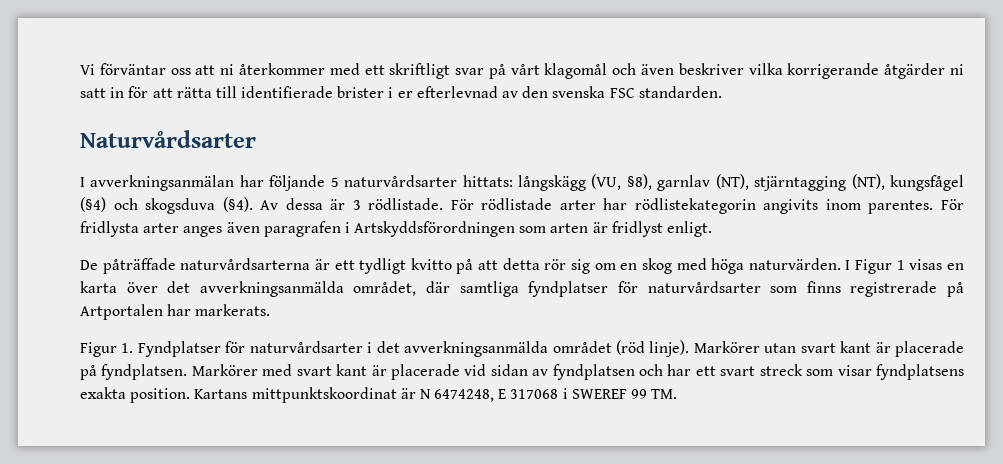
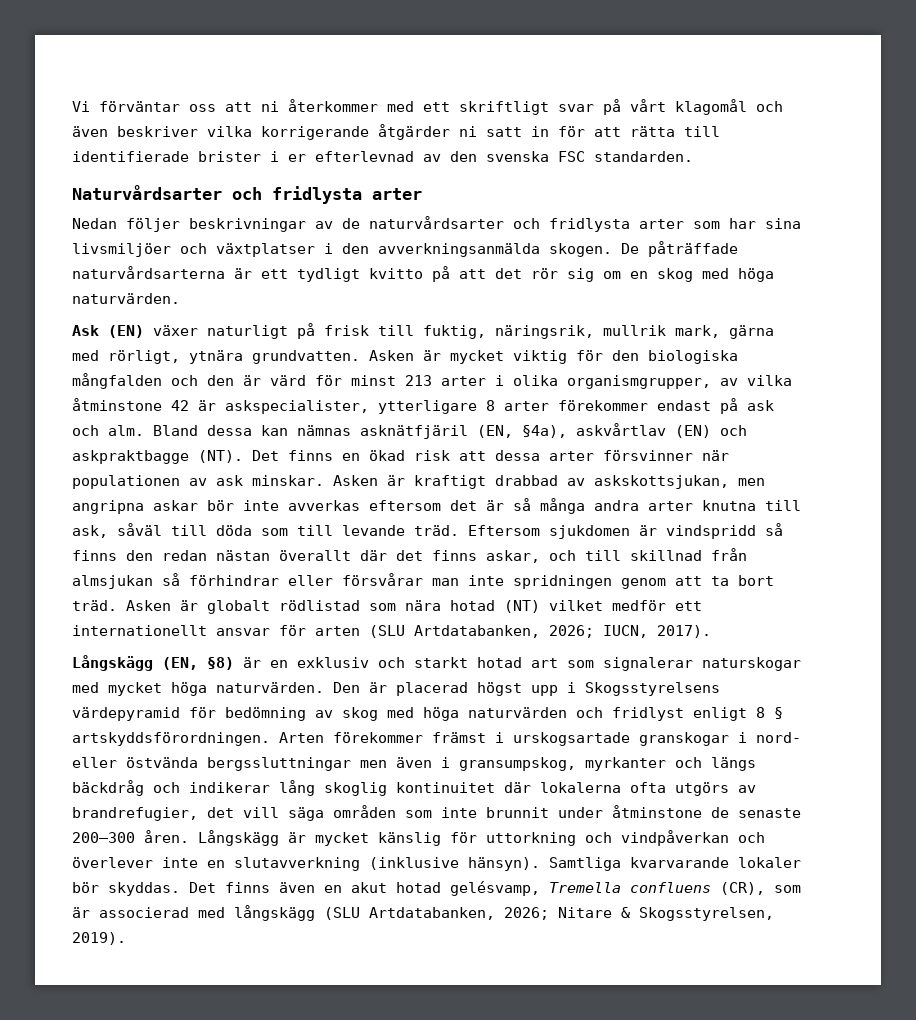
- Naturvårdsarter
- I avverkningsanmälan har följande 5 naturvårdsarter hittats: långskägg (VU, §8), garnlav (NT), stjärntagging (NT), kungsfågel (§4) och skogsduva (§4). Av dessa är 3 rödlistade. För rödlistade arter har rödlistekategorin angivits inom parentes. För fridlysta arter anges även paragrafen i Artskyddsförordningen som arten är fridlyst enligt.
- De påträffade naturvårdsarterna är ett tydligt kvitto på att detta rör sig om en skog med höga naturvärden. I Figur 1 visas en karta över det avverkningsanmälda området, där samtliga fyndplatser för naturvårdsarter som finns registrerade på Artportalen har markerats.
- Figur 1. Fyndplatser för naturvårdsarter i det avverkningsanmälda området (röd linje). Markörer utan svart kant är placerade på fyndplatsen. Markörer med svart kant är placerade vid sidan av fyndplatsen och har ett svart streck som visar fyndplatsens exakta position. Kartans mittpunktskoordinat är N 6474248, E 317068 i SWEREF 99 TM.
+ Naturvårdsarter och fridlysta arter
+ Nedan följer beskrivningar av de naturvårdsarter och fridlysta arter som har sina livsmiljöer och växtplatser i den avverkningsanmälda skogen. De påträffade naturvårdsarterna är ett tydligt kvitto på att det rör sig om en skog med höga naturvärden.
+ Ask (EN) växer naturligt på frisk till fuktig, näringsrik, mullrik mark, gärna med rörligt, ytnära grundvatten. Asken är mycket viktig för den biologiska mångfalden och den är värd för minst 213 arter i olika organismgrupper, av vilka åtminstone 42 är askspecialister, ytterligare 8 arter förekommer endast på ask och alm. Bland dessa kan nämnas asknätfjäril (EN, §4a), askvårtlav (EN) och askpraktbagge (NT). Det finns en ökad risk att dessa arter försvinner när populationen av ask minskar. Asken är kraftigt drabbad av askskottsjukan, men angripna askar bör inte avverkas eftersom det är så många andra arter knutna till ask, såväl till döda som till levande träd. Eftersom sjukdomen är vindspridd så finns den redan nästan överallt där det finns askar, och till skillnad från almsjukan så förhindrar eller försvårar man inte spridningen genom att ta bort träd. Asken är globalt rödlistad som nära hotad (NT) vilket medför ett internationellt ansvar för arten (SLU Artdatabanken, 2026; IUCN, 2017).
+ Långskägg (EN, §8) är en exklusiv och starkt hotad art som signalerar naturskogar med mycket höga naturvärden. Den är placerad högst upp i Skogsstyrelsens värdepyramid för bedömning av skog med höga naturvärden och fridlyst enligt 8 § artskyddsförordningen. Arten förekommer främst i urskogsartade granskogar i nord- eller östvända bergssluttningar men även i gransumpskog, myrkanter och längs bäckdråg och indikerar lång skoglig kontinuitet där lokalerna ofta utgörs av brandrefugier, det vill säga områden som inte brunnit under åtminstone de senaste 200–300 åren. Långskägg är mycket känslig för uttorkning och vindpåverkan och överlever inte en slutavverkning (inklusive hänsyn). Samtliga kvarvarande lokaler bör skyddas. Det finns även en akut hotad gelésvamp, Tremella confluens (CR), som är associerad med långskägg (SLU Artdatabanken, 2026; Nitare & Skogsstyrelsen, 2019).

